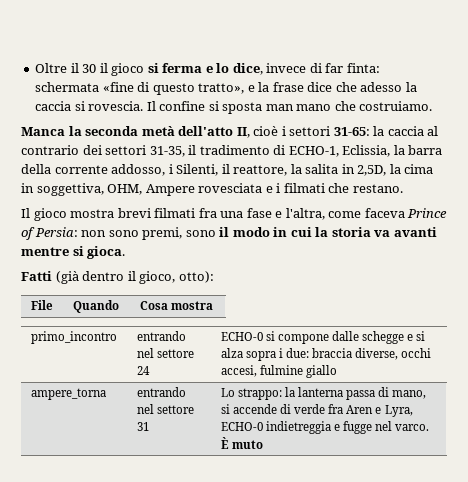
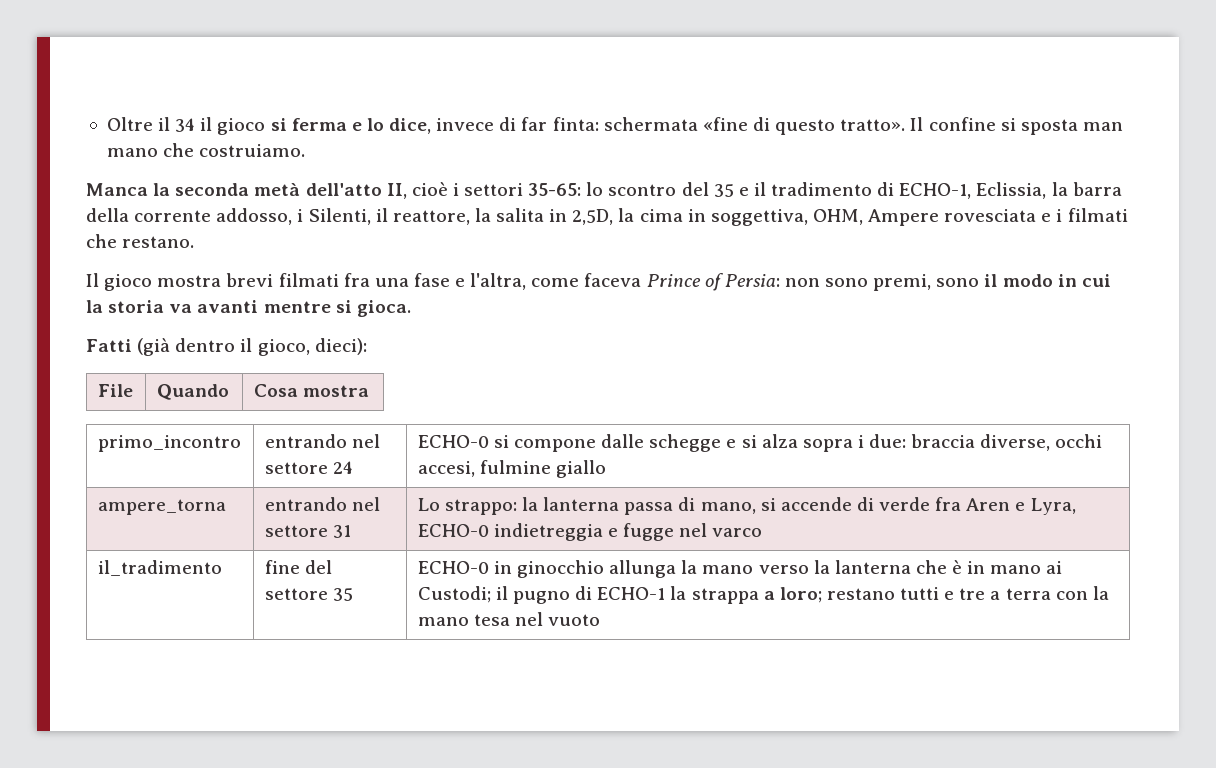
- Oltre il 30 il gioco si ferma e lo dice, invece di far finta: schermata «fine di questo tratto», e la frase dice che adesso la caccia si rovescia.
+ Oltre il 34 il gioco si ferma e lo dice, invece di far finta: schermata «fine di questo tratto».
- Manca la seconda metà dell'atto II, cioè i settori 31-65: la caccia al contrario dei settori 31-35, il tradimento di ECHO-1, Eclissia, la barra della corrente addosso, i Silenti, il reattore, la salita in 2,5D, la cima in soggettiva, OHM, Ampere rovesciata e i filmati che restano.
+ Manca la seconda metà dell'atto II, cioè i settori 35-65: lo scontro del 35 e il tradimento di ECHO-1, Eclissia, la barra della corrente addosso, i Silenti, il reattore, la salita in 2,5D, la cima in soggettiva, OHM, Ampere rovesciata e i filmati che restano.
- Fatti (già dentro il gioco, otto):
+ Fatti (già dentro il gioco, dieci):
- ampere_torna | entrando nel settore 31 | Lo strappo: la lanterna passa di mano, si accende di verde fra Aren e Lyra, ECHO-0 indietreggia e fugge nel varco. È muto
+ ampere_torna | entrando nel settore 31 | Lo strappo: la lanterna passa di mano, si accende di verde fra Aren e Lyra, ECHO-0 indietreggia e fugge nel varco
+ il_tradimento | fine del settore 35 | ECHO-0 in ginocchio allunga la mano verso la lanterna che è in mano ai Custodi; il pugno di ECHO-1 la strappa a loro; restano tutti e tre a terra con la mano tesa nel vuoto

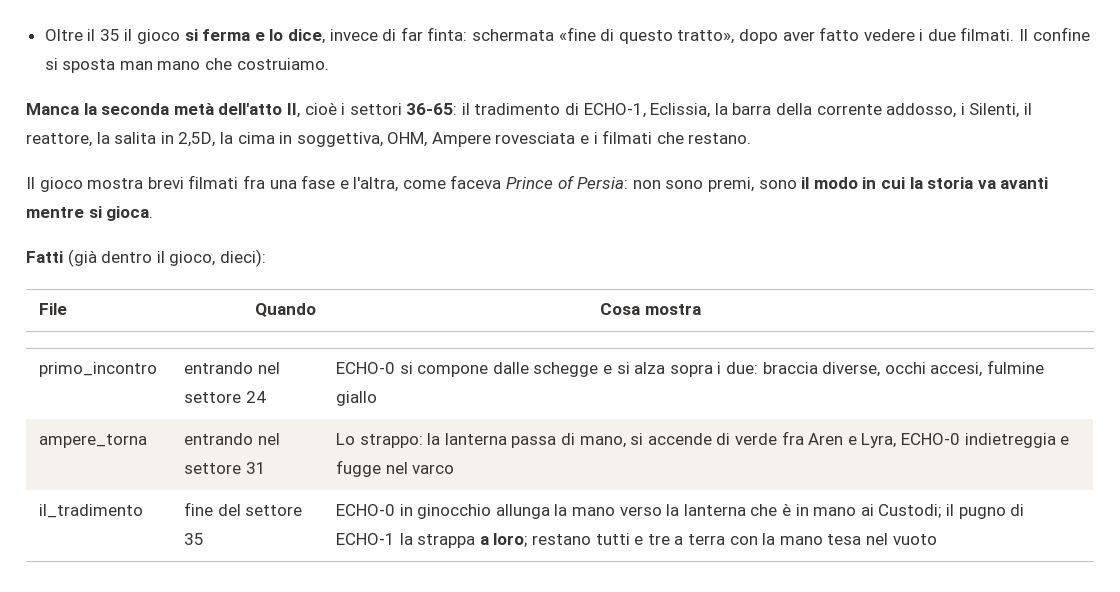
- Oltre il 34 il gioco si ferma e lo dice, invece di far finta: schermata «fine di questo tratto».
+ Oltre il 35 il gioco si ferma e lo dice, invece di far finta: schermata «fine di questo tratto», dopo aver fatto vedere i due filmati.
- Manca la seconda metà dell'atto II, cioè i settori 35-65: lo scontro del 35 e il tradimento di ECHO-1, Eclissia, la barra della corrente addosso, i Silenti, il reattore, la salita in 2,5D, la cima in soggettiva, OHM, Ampere rovesciata e i filmati che restano.
+ Manca la seconda metà dell'atto II, cioè i settori 36-65: il tradimento di ECHO-1, Eclissia, la barra della corrente addosso, i Silenti, il reattore, la salita in 2,5D, la cima in soggettiva, OHM, Ampere rovesciata e i filmati che restano.

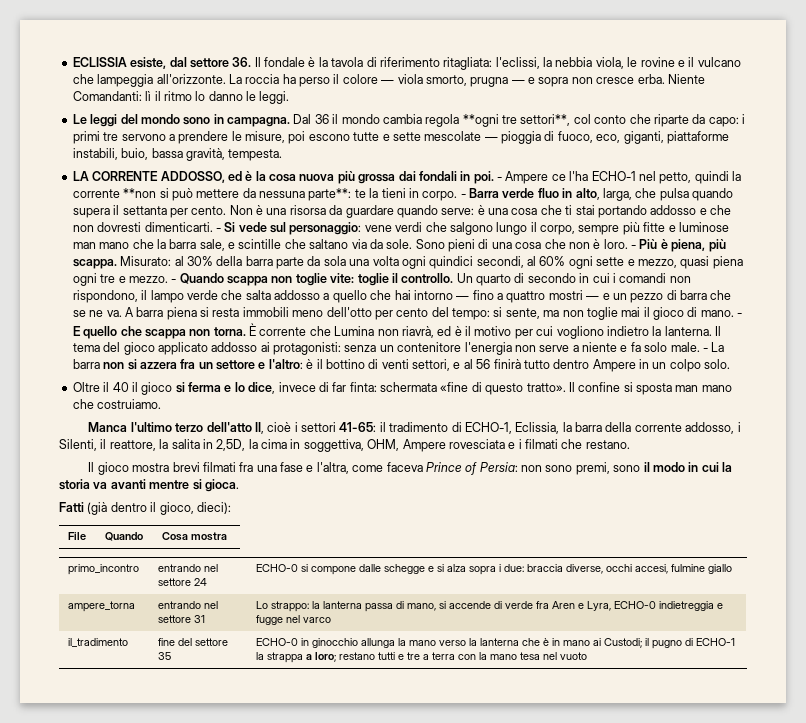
+ ECLISSIA esiste, dal settore 36. Il fondale è la tavola di riferimento ritagliata: l'eclissi, la nebbia viola, le rovine e il vulcano che lampeggia all'orizzonte. La roccia ha perso il colore — viola smorto, prugna — e sopra non cresce erba. Niente Comandanti: lì il ritmo lo danno le leggi.
+ Le leggi del mondo sono in campagna. Dal 36 il mondo cambia regola **ogni tre settori**, col conto che riparte da capo: i primi tre servono a prendere le misure, poi escono tutte e sette mescolate — pioggia di fuoco, eco, giganti, piattaforme instabili, buio, bassa gravità, tempesta.
+ LA CORRENTE ADDOSSO, ed è la cosa nuova più grossa dai fondali in poi. - Ampere ce l'ha ECHO-1 nel petto, quindi la corrente **non si può mettere da nessuna parte**: te la tieni in corpo. - Barra verde fluo in alto, larga, che pulsa quando supera il settanta per cento. Non è una risorsa da guardare quando serve: è una cosa che ti stai portando addosso e che non dovresti dimenticarti. - Si vede sul personaggio: vene verdi che salgono lungo il corpo, sempre più fitte e luminose man mano che la barra sale, e scintille che saltano via da sole. Sono pieni di una cosa che non è loro. - Più è piena, più scappa. Misurato: al 30% della barra parte da sola una volta ogni quindici secondi, al 60% ogni sette e mezzo, quasi piena ogni tre e mezzo. - Quando scappa non toglie vite: toglie il controllo. Un quarto di secondo in cui i comandi non rispondono, il lampo verde che salta addosso a quello che hai intorno — fino a quattro mostri — e un pezzo di barra che se ne va. A barra piena si resta immobili meno dell'otto per cento del tempo: si sente, ma non toglie mai il gioco di mano. - E quello che scappa non torna. È corrente che Lumina non riavrà, ed è il motivo per cui vogliono indietro la lanterna. Il tema del gioco applicato addosso ai protagonisti: senza un contenitore l'energia non serve a niente e fa solo male. - La barra non si azzera fra un settore e l'altro: è il bottino di venti settori, e al 56 finirà tutto dentro Ampere in un colpo solo.
- Oltre il 35 il gioco si ferma e lo dice, invece di far finta: schermata «fine di questo tratto», dopo aver fatto vedere i due filmati.
+ Oltre il 40 il gioco si ferma e lo dice, invece di far finta: schermata «fine di questo tratto».
- Manca la seconda metà dell'atto II, cioè i settori 36-65: il tradimento di ECHO-1, Eclissia, la barra della corrente addosso, i Silenti, il reattore, la salita in 2,5D, la cima in soggettiva, OHM, Ampere rovesciata e i filmati che restano.
+ Manca l'ultimo terzo dell'atto II, cioè i settori 41-65: il tradimento di ECHO-1, Eclissia, la barra della corrente addosso, i Silenti, il reattore, la salita in 2,5D, la cima in soggettiva, OHM, Ampere rovesciata e i filmati che restano.

